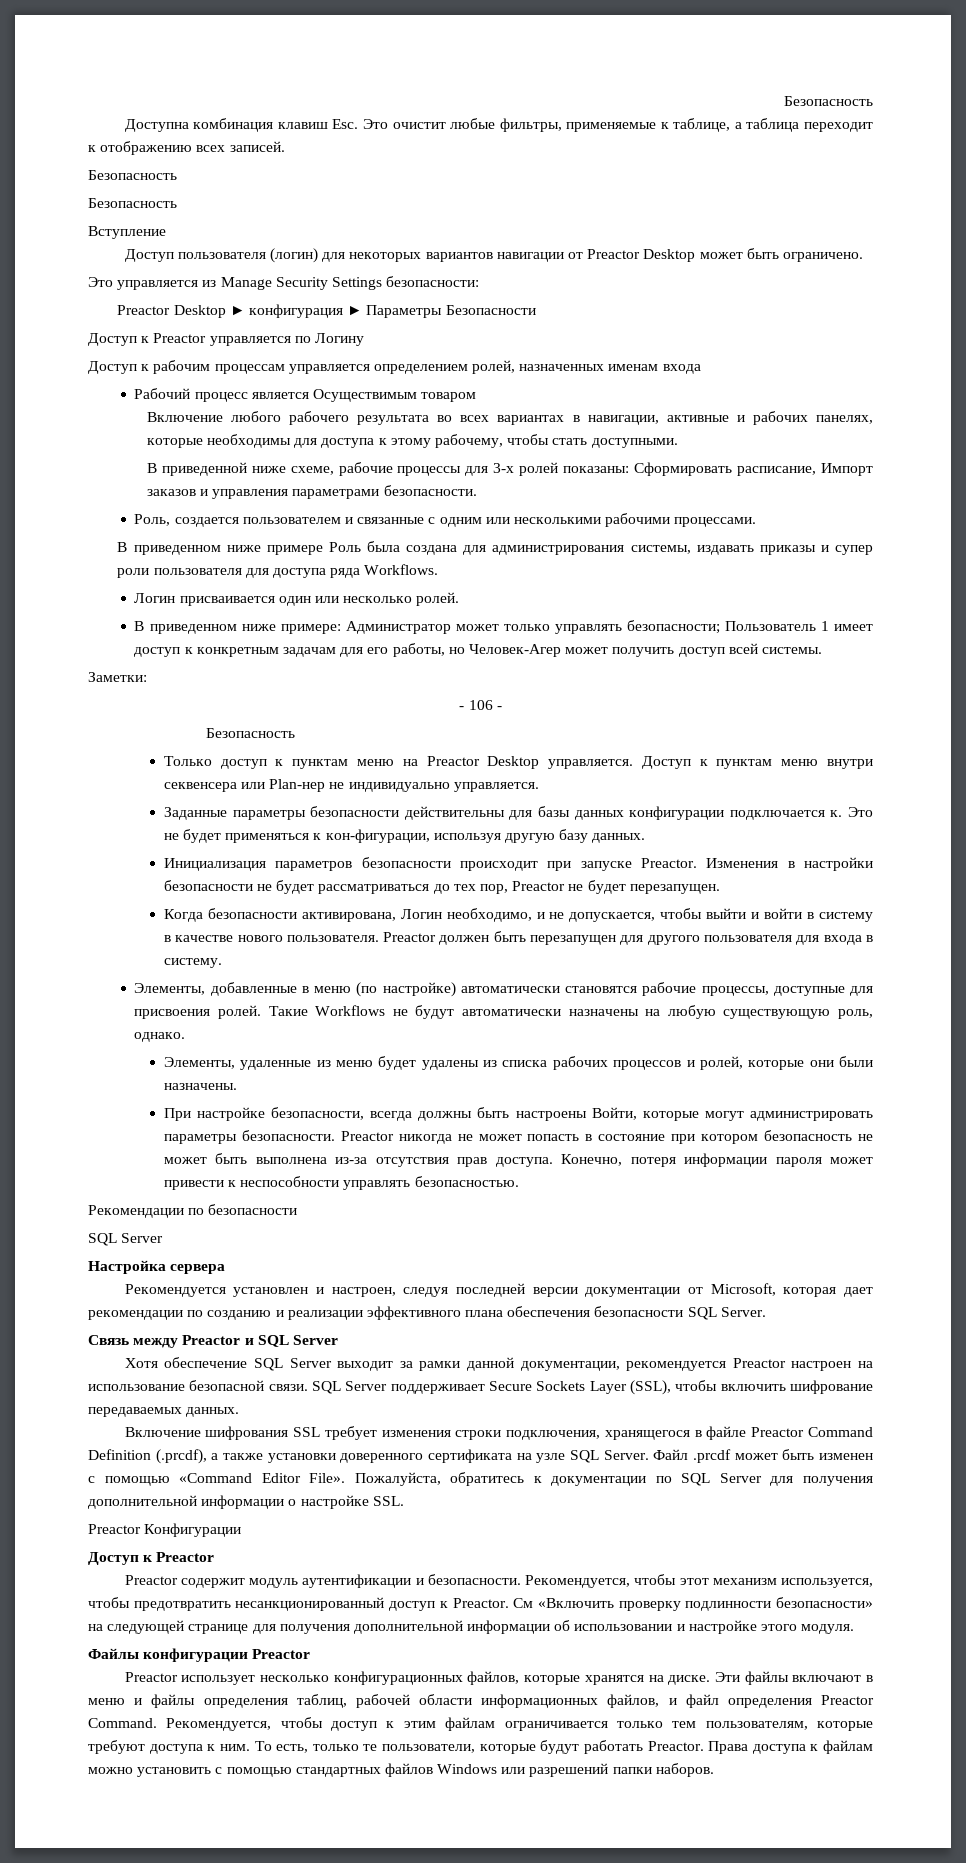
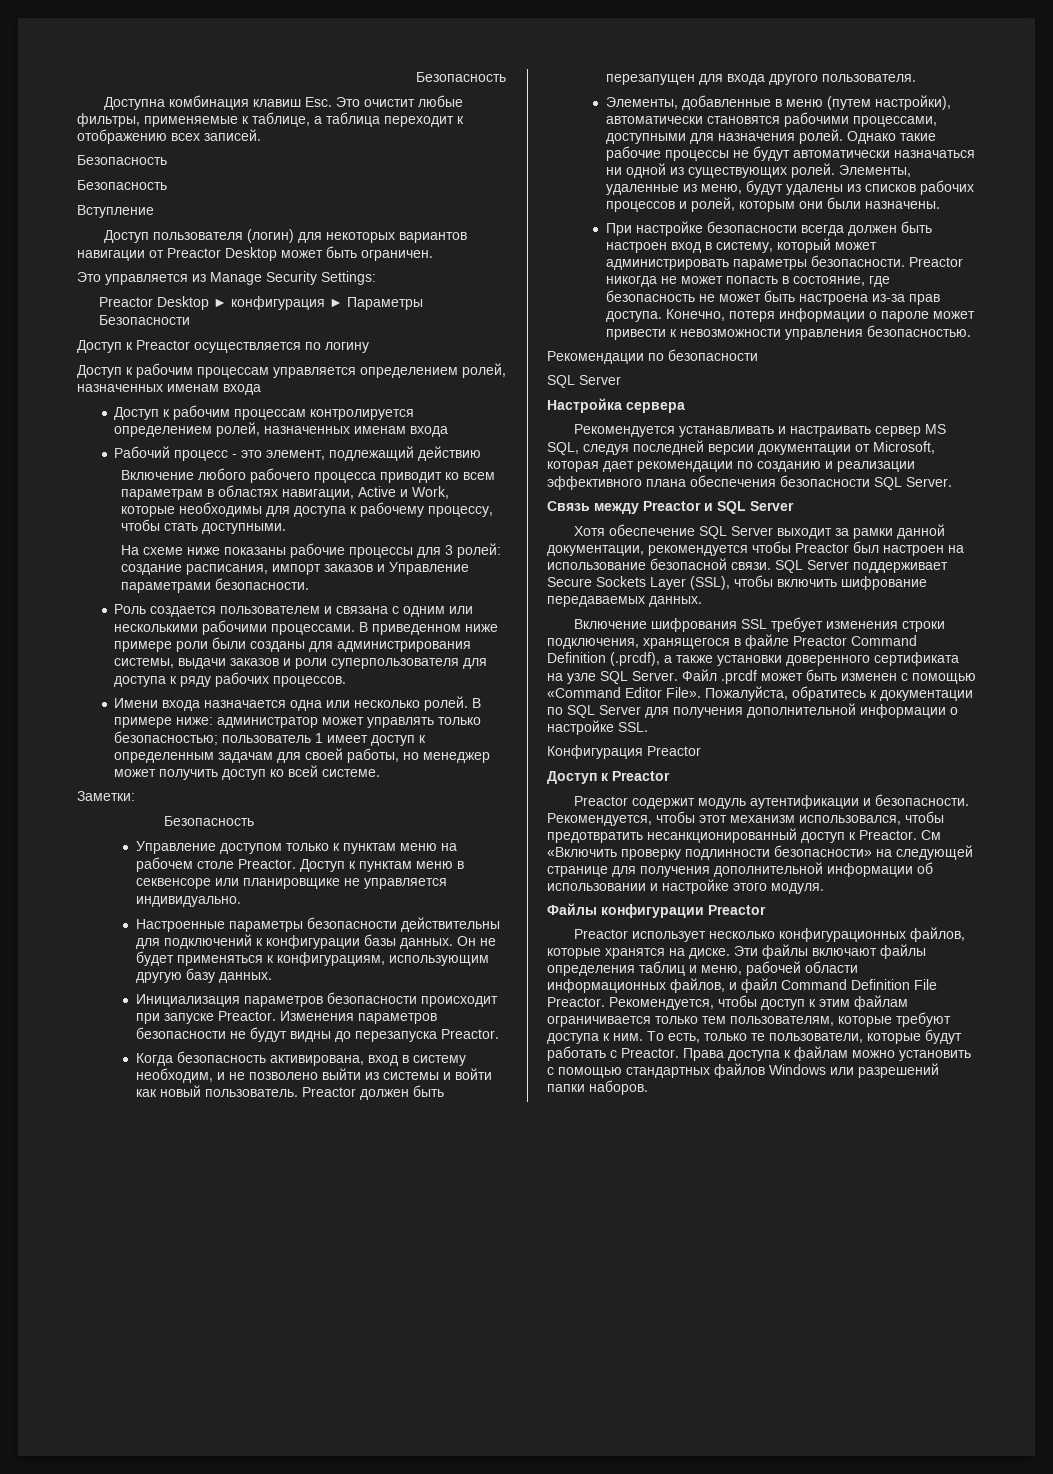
- Доступ пользователя (логин) для некоторых вариантов навигации от Preactor Desktop может быть ограничено.
+ Доступ пользователя (логин) для некоторых вариантов навигации от Preactor Desktop может быть ограничен.
- Это управляется из Manage Security Settings безопасности:
+ Это управляется из Manage Security Settings:
- Доступ к Preactor управляется по Логину
+ Доступ к Preactor осуществляется по логину
- Рабочий процесс является Осуществимым товаром
- Включение любого рабочего результата во всех вариантах в навигации, активные и рабочих панелях, которые необходимы для доступа к этому рабочему, чтобы стать доступными.
+ Доступ к рабочим процессам контролируется определением ролей, назначенных именам входа
+ Рабочий процесс - это элемент, подлежащий действию
+ Включение любого рабочего процесса приводит ко всем параметрам в областях навигации, Active и Work, которые необходимы для доступа к рабочему процессу, чтобы стать доступными.
- В приведенной ниже схеме, рабочие процессы для 3-х ролей показаны: Сформировать расписание, Импорт заказов и управления параметрами безопасности.
+ На схеме ниже показаны рабочие процессы для 3 ролей: создание расписания, импорт заказов и Управление параметрами безопасности.
- Роль, создается пользователем и связанные с одним или несколькими рабочими процессами.
- В приведенном ниже примере Роль была создана для администрирования системы, издавать приказы и супер роли пользователя для доступа ряда Workflows.
- Логин присваивается один или несколько ролей.
- В приведенном ниже примере: Администратор может только управлять безопасности; Пользователь 1 имеет доступ к конкретным задачам для его работы, но Человек-Агер может получить доступ всей системы.
+ Роль создается пользователем и связана с одним или несколькими рабочими процессами. В приведенном ниже примере роли были созданы для администрирования системы, выдачи заказов и роли суперпользователя для доступа к ряду рабочих процессов.
+ Имени входа назначается одна или несколько ролей. В примере ниже: администратор может управлять только безопасностью; пользователь 1 имеет доступ к определенным задачам для своей работы, но менеджер может получить доступ ко всей системе.
  Заметки:
- - 106 -
  Безопасность
- Только доступ к пунктам меню на Preactor Desktop управляется.
+ Управление доступом только к пунктам меню на рабочем столе Preactor.
- Доступ к пунктам меню внутри секвенсера или Plan-нер не индивидуально управляется.
- Заданные параметры безопасности действительны для базы данных конфигурации подключается к. Это не будет применяться к кон-фигурации, используя другую базу данных.
+ Доступ к пунктам меню в секвенсоре или планировщике не управляется индивидуально.
+ Настроенные параметры безопасности действительны для подключений к конфигурации базы данных. Он не будет применяться к конфигурациям, использующим другую базу данных.
- Изменения в настройки безопасности не будет рассматриваться до тех пор, Preactor не будет перезапущен.
- Когда безопасности активирована, Логин необходимо, и не допускается, чтобы выйти и войти в систему в качестве нового пользователя.
+ Изменения параметров безопасности не будут видны до перезапуска Preactor.
+ Когда безопасность активирована, вход в систему необходим, и не позволено выйти из системы и войти как новый пользователь.
- Preactor должен быть перезапущен для другого пользователя для входа в систему.
- Элементы, добавленные в меню (по настройке) автоматически становятся рабочие процессы, доступные для присвоения ролей. Такие Workflows не будут автоматически назначены на любую существующую роль, однако.
- Элементы, удаленные из меню будет удалены из списка рабочих процессов и ролей, которые они были назначены.
+ Preactor должен быть перезапущен для входа другого пользователя.
+ Элементы, добавленные в меню (путем настройки), автоматически становятся рабочими процессами, доступными для назначения ролей. Однако такие рабочие процессы не будут автоматически назначаться ни одной из существующих ролей. Элементы, удаленные из меню, будут удалены из списков рабочих процессов и ролей, которым они были назначены.
- При настройке безопасности, всегда должны быть настроены Войти, которые могут администрировать параметры безопасности.
+ При настройке безопасности всегда должен быть настроен вход в систему, который может администрировать параметры безопасности.
- Preactor никогда не может попасть в состояние при котором безопасность не может быть выполнена из-за отсутствия прав доступа.
+ Preactor никогда не может попасть в состояние, где безопасность не может быть настроена из-за прав доступа.
- Конечно, потеря информации пароля может привести к неспособности управлять безопасностью.
+ Конечно, потеря информации о пароле может привести к невозможности управления безопасностью.
- Рекомендуется установлен и настроен, следуя последней версии документации от Microsoft, которая дает рекомендации по созданию и реализации эффективного плана обеспечения безопасности SQL Server.
+ Рекомендуется устанавливать и настраивать сервер MS SQL, следуя последней версии документации от Microsoft, которая дает рекомендации по созданию и реализации эффективного плана обеспечения безопасности SQL Server.
- Хотя обеспечение SQL Server выходит за рамки данной документации, рекомендуется Preactor настроен на использование безопасной связи.
+ Хотя обеспечение SQL Server выходит за рамки данной документации, рекомендуется чтобы Preactor был настроен на использование безопасной связи.
- Preactor Конфигурации
+ Конфигурация Preactor
- Рекомендуется, чтобы этот механизм используется, чтобы предотвратить несанкционированный доступ к Preactor.
+ Рекомендуется, чтобы этот механизм использовался, чтобы предотвратить несанкционированный доступ к Preactor.
- Эти файлы включают в меню и файлы определения таблиц, рабочей области информационных файлов, и файл определения Preactor Command.
+ Эти файлы включают файлы определения таблиц и меню, рабочей области информационных файлов, и файл Command Definition File Preactor.
- То есть, только те пользователи, которые будут работать Preactor.
+ То есть, только те пользователи, которые будут работать c Preactor.

